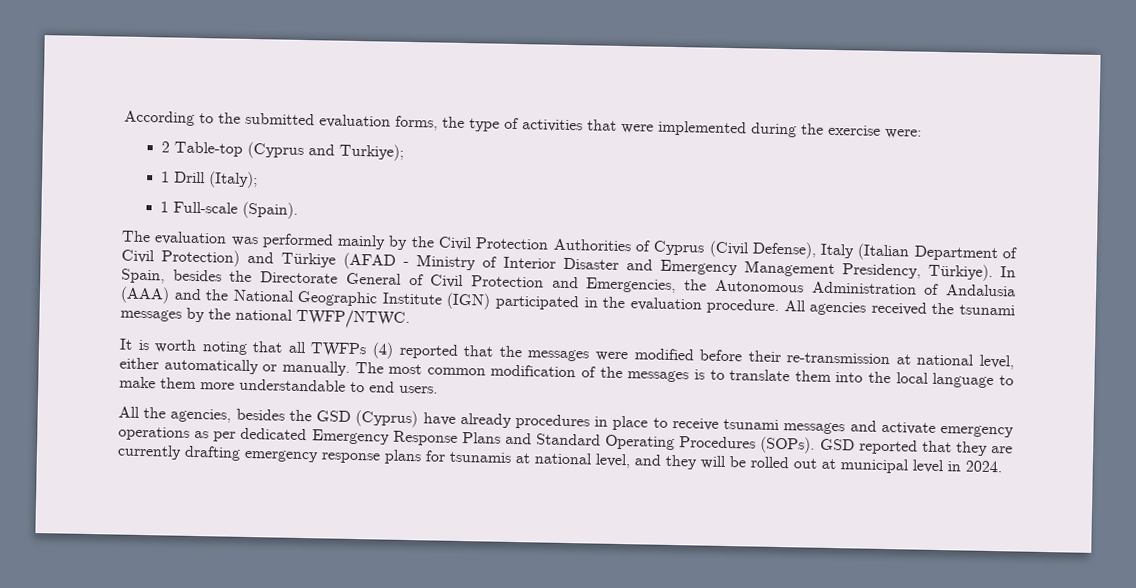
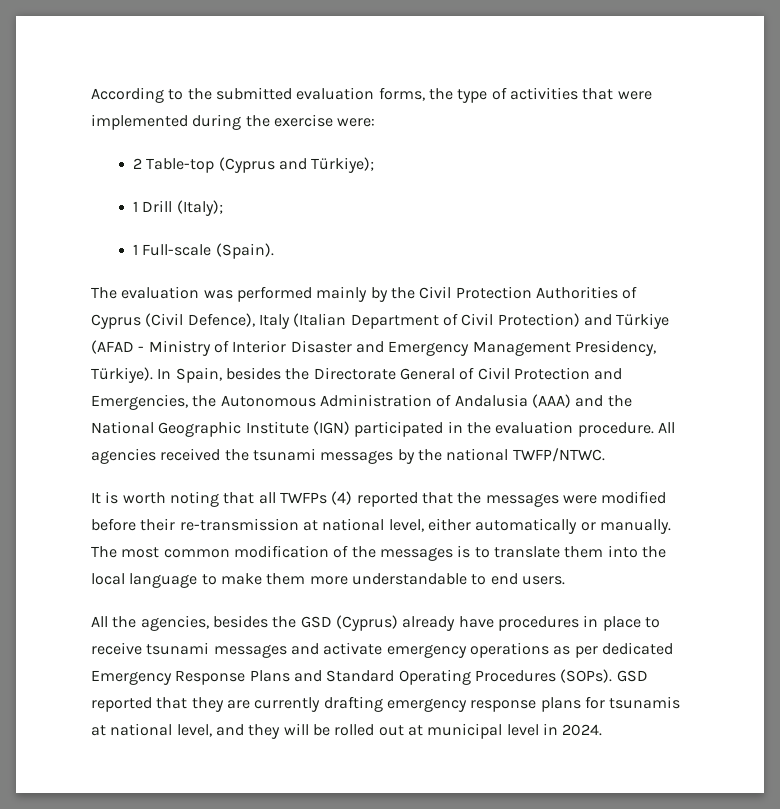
- 2 Table-top (Cyprus and Turkiye);
+ 2 Table-top (Cyprus and Türkiye);
- The evaluation was performed mainly by the Civil Protection Authorities of Cyprus (Civil Defense), Italy (Italian Department of Civil Protection) and Türkiye (AFAD - Ministry of Interior Disaster and Emergency Management Presidency, Türkiye).
+ The evaluation was performed mainly by the Civil Protection Authorities of Cyprus (Civil Defence), Italy (Italian Department of Civil Protection) and Türkiye (AFAD - Ministry of Interior Disaster and Emergency Management Presidency, Türkiye).
- All the agencies, besides the GSD (Cyprus) have already procedures in place to receive tsunami messages and activate emergency operations as per dedicated Emergency Response Plans and Standard Operating Procedures (SOPs).
+ All the agencies, besides the GSD (Cyprus) already have procedures in place to receive tsunami messages and activate emergency operations as per dedicated Emergency Response Plans and Standard Operating Procedures (SOPs).

